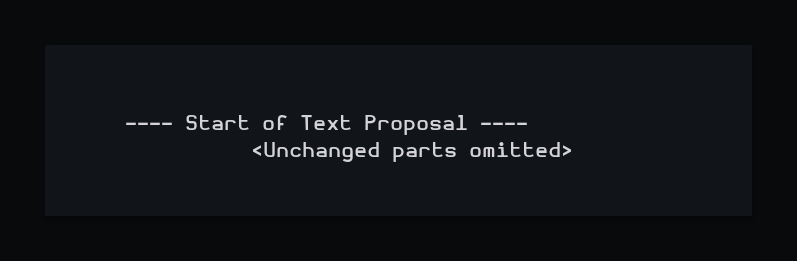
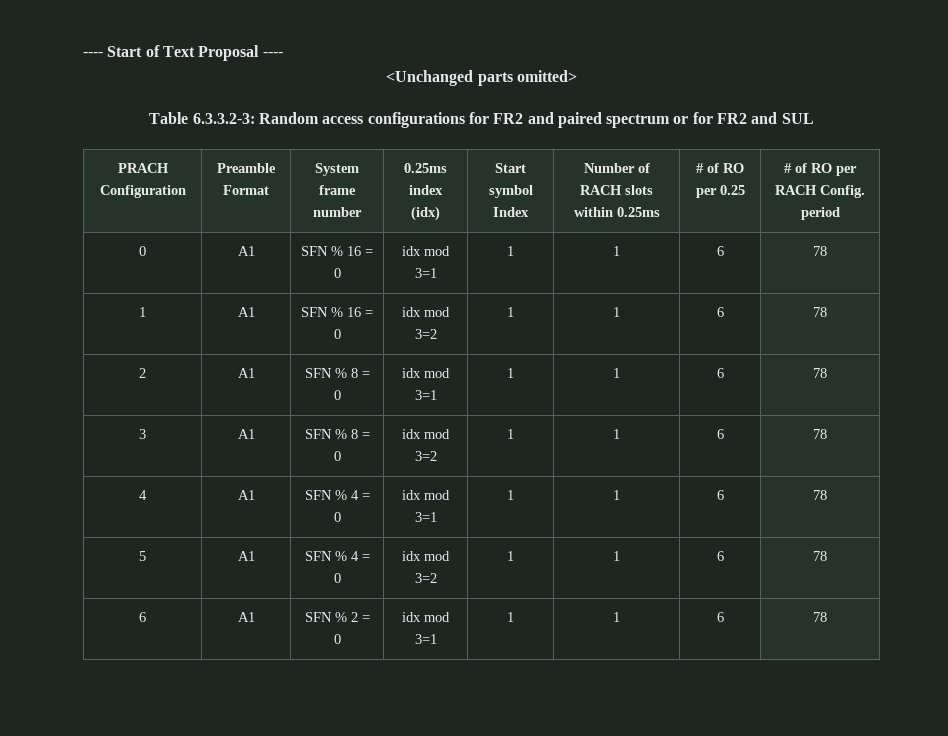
+ Table 6.3.3.2-3: Random access configurations for FR2 and paired spectrum or for FR2 and SUL
+ PRACH Configuration | Preamble Format | System frame number | 0.25ms index (idx) | Start symbol Index | Number of RACH slots within 0.25ms | # of RO per 0.25 | # of RO per RACH Config. period
+ 0 | A1 | SFN % 16 = 0 | idx mod 3=1 | 1 | 1 | 6 | 78
+ 1 | A1 | SFN % 16 = 0 | idx mod 3=2 | 1 | 1 | 6 | 78
+ 2 | A1 | SFN % 8 = 0 | idx mod 3=1 | 1 | 1 | 6 | 78
+ 3 | A1 | SFN % 8 = 0 | idx mod 3=2 | 1 | 1 | 6 | 78
+ 4 | A1 | SFN % 4 = 0 | idx mod 3=1 | 1 | 1 | 6 | 78
+ 5 | A1 | SFN % 4 = 0 | idx mod 3=2 | 1 | 1 | 6 | 78
+ 6 | A1 | SFN % 2 = 0 | idx mod 3=1 | 1 | 1 | 6 | 78

